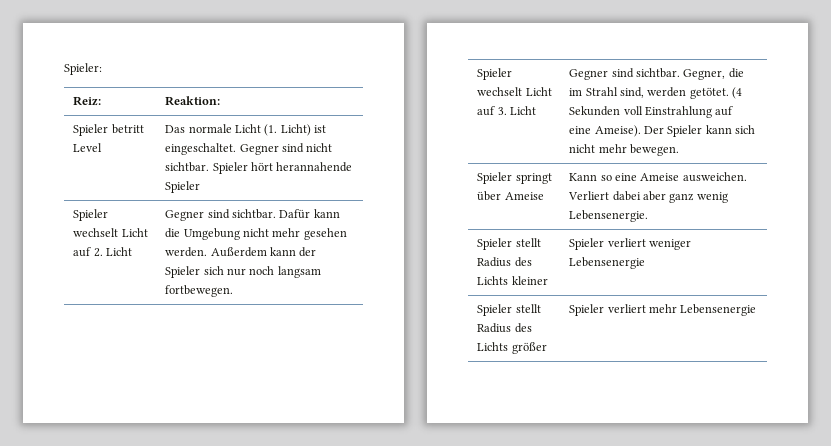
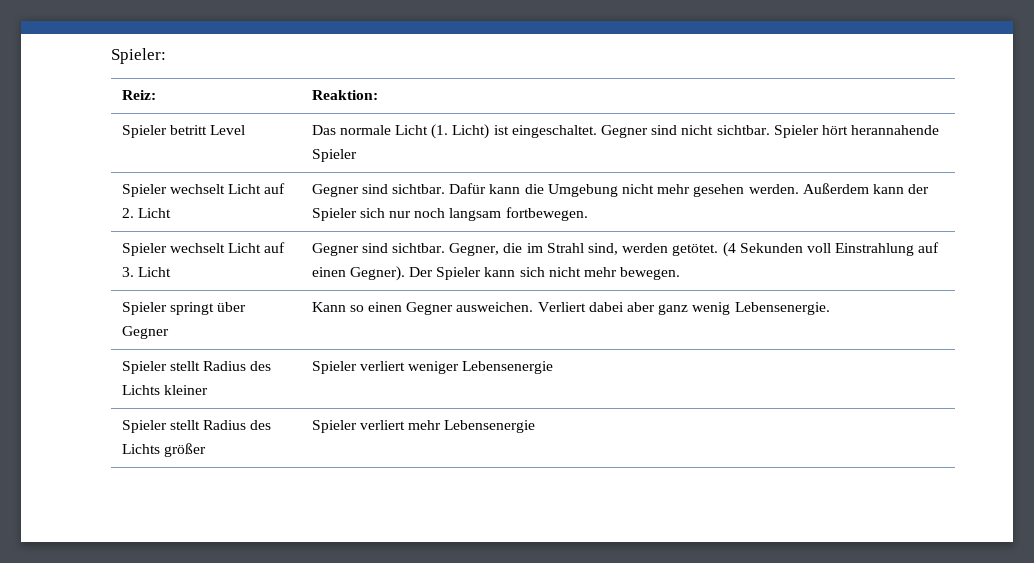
- Spieler wechselt Licht auf 3. Licht | Gegner sind sichtbar. Gegner, die im Strahl sind, werden getötet. (4 Sekunden voll Einstrahlung auf eine Ameise). Der Spieler kann sich nicht mehr bewegen.
+ Spieler wechselt Licht auf 3. Licht | Gegner sind sichtbar. Gegner, die im Strahl sind, werden getötet. (4 Sekunden voll Einstrahlung auf einen Gegner). Der Spieler kann sich nicht mehr bewegen.
- Spieler springt über Ameise | Kann so eine Ameise ausweichen. Verliert dabei aber ganz wenig Lebensenergie.
+ Spieler springt über Gegner | Kann so einen Gegner ausweichen. Verliert dabei aber ganz wenig Lebensenergie.

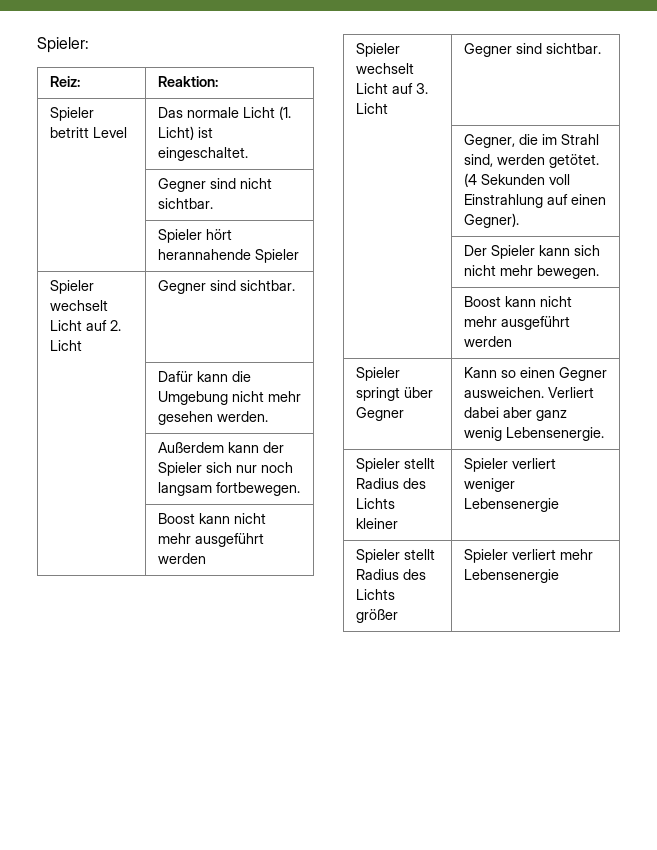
- Spieler betritt Level | Das normale Licht (1. Licht) ist eingeschaltet. Gegner sind nicht sichtbar. Spieler hört herannahende Spieler
+ Spieler betritt Level | Das normale Licht (1. Licht) ist eingeschaltet.
+ | Gegner sind nicht sichtbar.
+ | Spieler hört herannahende Spieler
- Spieler wechselt Licht auf 2. Licht | Gegner sind sichtbar. Dafür kann die Umgebung nicht mehr gesehen werden. Außerdem kann der Spieler sich nur noch langsam fortbewegen.
+ Spieler wechselt Licht auf 2. Licht | Gegner sind sichtbar.
+ | Dafür kann die Umgebung nicht mehr gesehen werden.
+ | Außerdem kann der Spieler sich nur noch langsam fortbewegen.
+ | Boost kann nicht mehr ausgeführt werden
- Spieler wechselt Licht auf 3. Licht | Gegner sind sichtbar. Gegner, die im Strahl sind, werden getötet. (4 Sekunden voll Einstrahlung auf einen Gegner). Der Spieler kann sich nicht mehr bewegen.
+ Spieler wechselt Licht auf 3. Licht | Gegner sind sichtbar.
+ | Gegner, die im Strahl sind, werden getötet. (4 Sekunden voll Einstrahlung auf einen Gegner).
+ | Der Spieler kann sich nicht mehr bewegen.
+ | Boost kann nicht mehr ausgeführt werden

